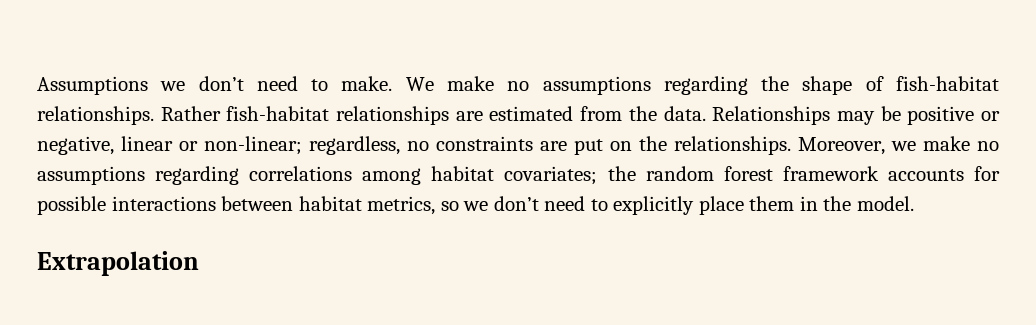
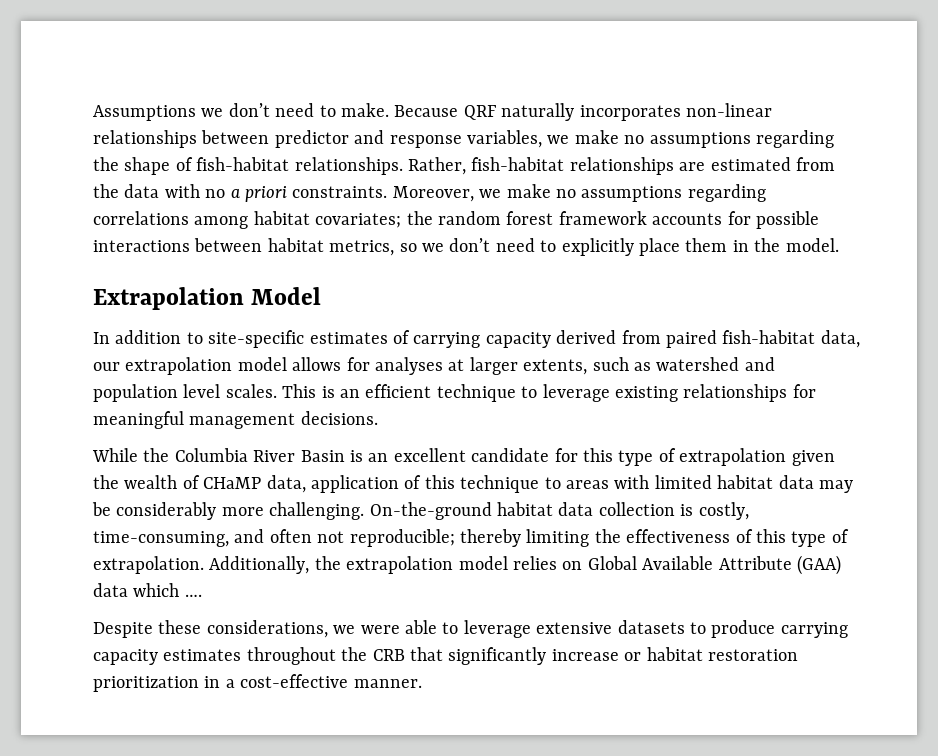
- We make no assumptions regarding the shape of fish-habitat relationships.
+ Because QRF naturally incorporates non-linear relationships between predictor and response variables, we make no assumptions regarding the shape of fish-habitat relationships.
- Rather fish-habitat relationships are estimated from the data. Relationships may be positive or negative, linear or non-linear; regardless, no constraints are put on the relationships.
+ Rather, fish-habitat relationships are estimated from the data with no a priori constraints.
- Extrapolation
+ Extrapolation Model
+ In addition to site-specific estimates of carrying capacity derived from paired fish-habitat data, our extrapolation model allows for analyses at larger extents, such as watershed and population level scales. This is an efficient technique to leverage existing relationships for meaningful management decisions.
+ While the Columbia River Basin is an excellent candidate for this type of extrapolation given the wealth of CHaMP data, application of this technique to areas with limited habitat data may be considerably more challenging. On-the-ground habitat data collection is costly, time-consuming, and often not reproducible; thereby limiting the effectiveness of this type of extrapolation. Additionally, the extrapolation model relies on Global Available Attribute (GAA) data which ….
+ Despite these considerations, we were able to leverage extensive datasets to produce carrying capacity estimates throughout the CRB that significantly increase or habitat restoration prioritization in a cost-effective manner.

